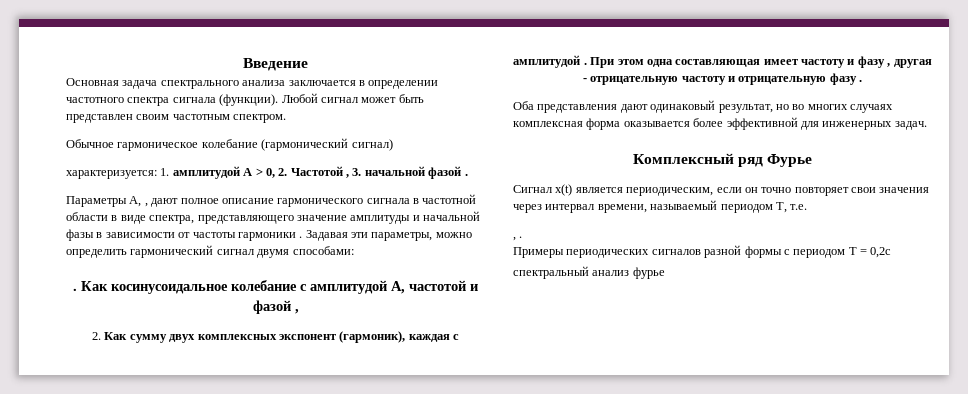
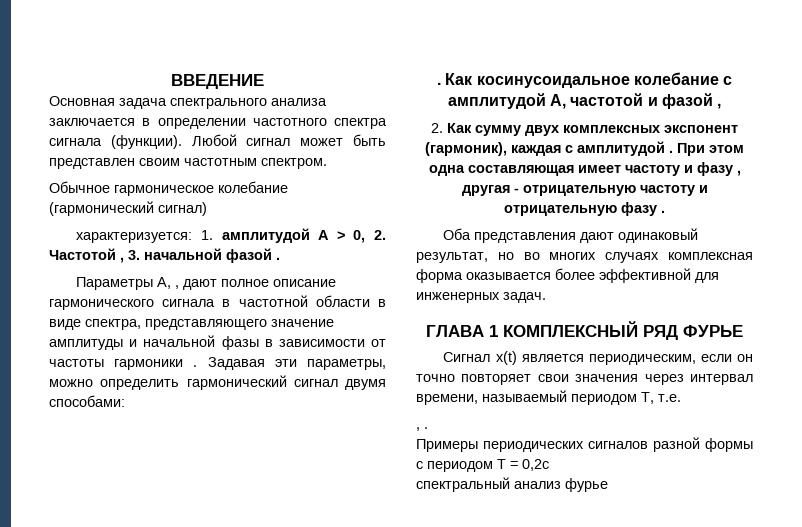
- Введение
+ ВВЕДЕНИЕ
- Комплексный ряд Фурье
+ ГЛАВА 1 КОМПЛЕКСНЫЙ РЯД ФУРЬЕ

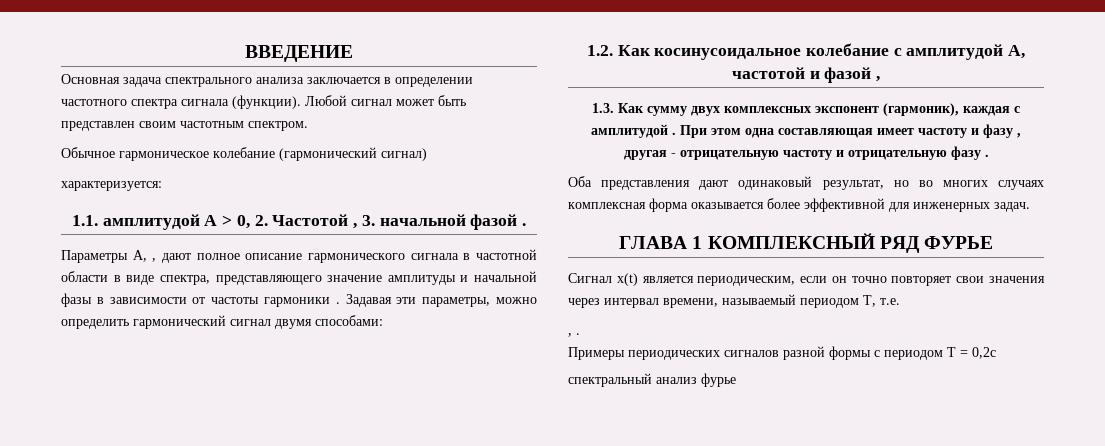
- характеризуется: 1. амплитудой A > 0, 2. Частотой , 3. начальной фазой .
+ характеризуется:
+ 1.1. амплитудой A > 0, 2. Частотой , 3. начальной фазой .
- . Как косинусоидальное колебание с амплитудой А, частотой и фазой ,
+ 1.2. Как косинусоидальное колебание с амплитудой А, частотой и фазой ,
- 2. Как сумму двух комплексных экспонент (гармоник), каждая с амплитудой .
+ 1.3. Как сумму двух комплексных экспонент (гармоник), каждая с амплитудой .

